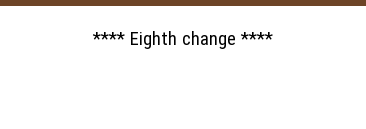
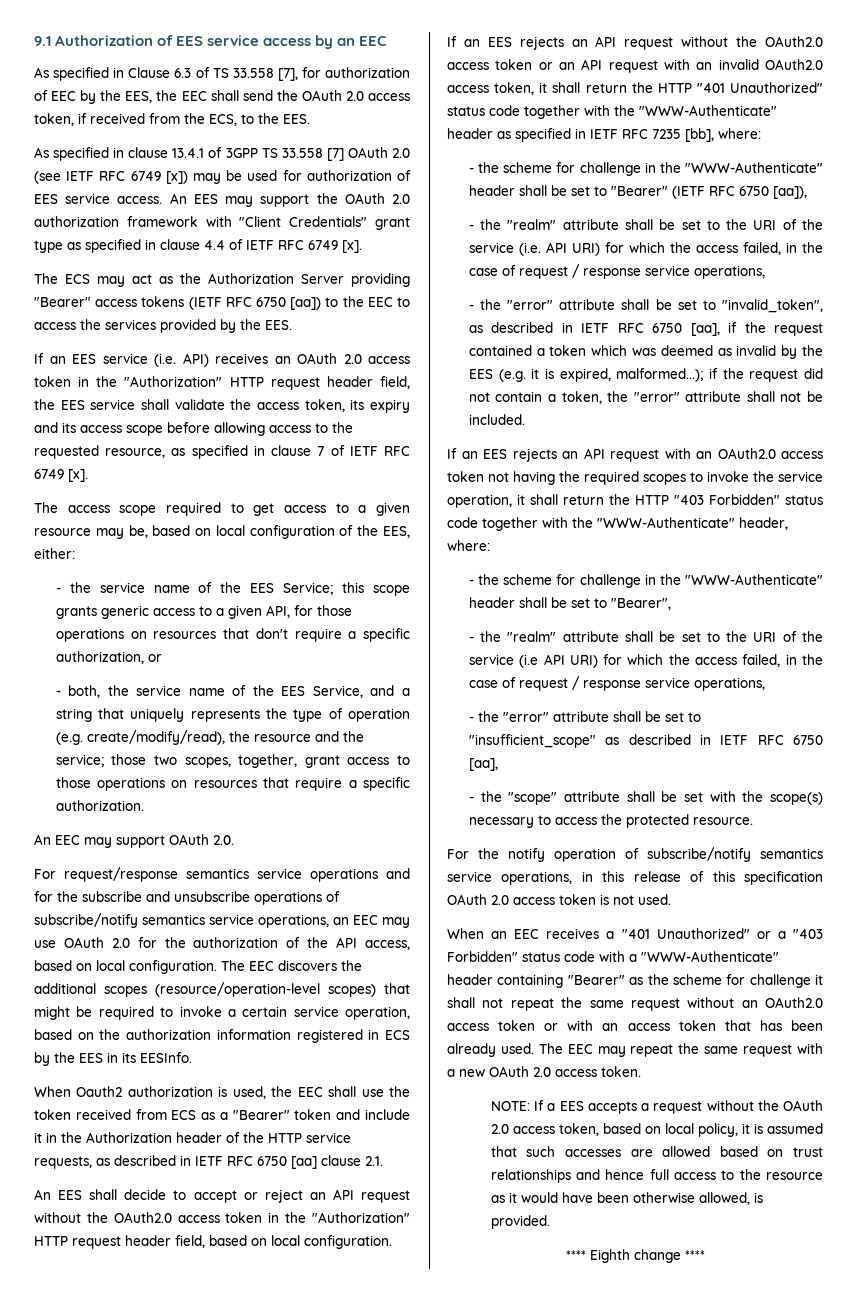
+ 9.1 Authorization of EES service access by an EEC
+ As specified in Clause 6.3 of TS 33.558 [7], for authorization of EEC by the EES, the EEC shall send the OAuth 2.0 access token, if received from the ECS, to the EES.
+ As specified in clause 13.4.1 of 3GPP TS 33.558 [7] OAuth 2.0 (see IETF RFC 6749 [x]) may be used for authorization of EES service access. An EES may support the OAuth 2.0 authorization framework with "Client Credentials" grant type as specified in clause 4.4 of IETF RFC 6749 [x].
+ The ECS may act as the Authorization Server providing "Bearer" access tokens (IETF RFC 6750 [aa]) to the EEC to access the services provided by the EES.
+ If an EES service (i.e. API) receives an OAuth 2.0 access token in the "Authorization" HTTP request header field, the EES service shall validate the access token, its expiry and its access scope before allowing access to the requested resource, as specified in clause 7 of IETF RFC 6749 [x].
+ The access scope required to get access to a given resource may be, based on local configuration of the EES, either:
+ - the service name of the EES Service; this scope grants generic access to a given API, for those operations on resources that don't require a specific authorization, or
+ - both, the service name of the EES Service, and a string that uniquely represents the type of operation (e.g. create/modify/read), the resource and the service; those two scopes, together, grant access to those operations on resources that require a specific authorization.
+ An EEC may support OAuth 2.0.
+ For request/response semantics service operations and for the subscribe and unsubscribe operations of subscribe/notify semantics service operations, an EEC may use OAuth 2.0 for the authorization of the API access, based on local configuration. The EEC discovers the additional scopes (resource/operation-level scopes) that might be required to invoke a certain service operation, based on the authorization information registered in ECS by the EES in its EESInfo.
+ When Oauth2 authorization is used, the EEC shall use the token received from ECS as a "Bearer" token and include it in the Authorization header of the HTTP service requests, as described in IETF RFC 6750 [aa] clause 2.1.
+ An EES shall decide to accept or reject an API request without the OAuth2.0 access token in the "Authorization" HTTP request header field, based on local configuration.
+ If an EES rejects an API request without the OAuth2.0 access token or an API request with an invalid OAuth2.0 access token, it shall return the HTTP "401 Unauthorized" status code together with the "WWW-Authenticate" header as specified in IETF RFC 7235 [bb], where:
+ - the scheme for challenge in the "WWW-Authenticate" header shall be set to "Bearer" (IETF RFC 6750 [aa]),
+ - the "realm" attribute shall be set to the URI of the service (i.e. API URI) for which the access failed, in the case of request / response service operations,
+ - the "error" attribute shall be set to "invalid_token", as described in IETF RFC 6750 [aa], if the request contained a token which was deemed as invalid by the EES (e.g. it is expired, malformed...); if the request did not contain a token, the "error" attribute shall not be included.
+ If an EES rejects an API request with an OAuth2.0 access token not having the required scopes to invoke the service operation, it shall return the HTTP "403 Forbidden" status code together with the "WWW-Authenticate" header, where:
+ - the scheme for challenge in the "WWW-Authenticate" header shall be set to "Bearer",
+ - the "realm" attribute shall be set to the URI of the service (i.e API URI) for which the access failed, in the case of request / response service operations,
+ - the "error" attribute shall be set to "insufficient_scope" as described in IETF RFC 6750 [aa],
+ - the "scope" attribute shall be set with the scope(s) necessary to access the protected resource.
+ For the notify operation of subscribe/notify semantics service operations, in this release of this specification OAuth 2.0 access token is not used.
+ When an EEC receives a "401 Unauthorized" or a "403 Forbidden" status code with a "WWW-Authenticate" header containing "Bearer" as the scheme for challenge it shall not repeat the same request without an OAuth2.0 access token or with an access token that has been already used. The EEC may repeat the same request with a new OAuth 2.0 access token.
+ NOTE: If a EES accepts a request without the OAuth 2.0 access token, based on local policy, it is assumed that such accesses are allowed based on trust relationships and hence full access to the resource as it would have been otherwise allowed, is provided.

